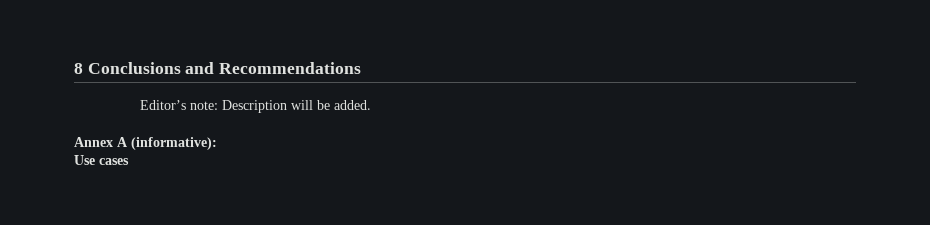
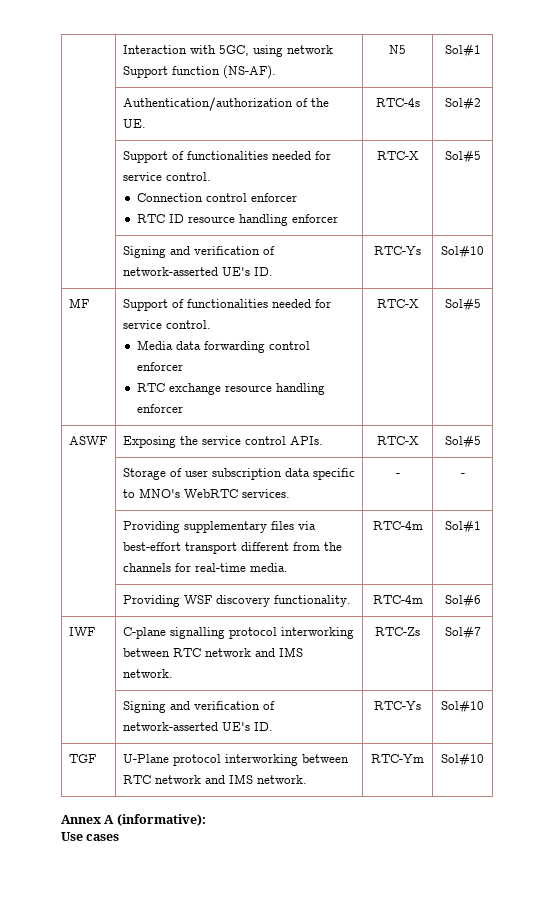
- 8 Conclusions and Recommendations
- Editor’s note: Description will be added.
+ | Interaction with 5GC, using network Support function (NS-AF). | N5 | Sol#1
+ | Authentication/authorization of the UE. | RTC-4s | Sol#2
+ | Support of functionalities needed for service control.
+ Connection control enforcer
+ RTC ID resource handling enforcer | RTC-X | Sol#5
+ | Signing and verification of network-asserted UE's ID. | RTC-Ys | Sol#10
+ MF | Support of functionalities needed for service control.
+ Media data forwarding control enforcer
+ RTC exchange resource handling enforcer | RTC-X | Sol#5
+ ASWF | Exposing the service control APIs. | RTC-X | Sol#5
+ | Storage of user subscription data specific to MNO's WebRTC services. | - | -
+ | Providing supplementary files via best-effort transport different from the channels for real-time media. | RTC-4m | Sol#1
+ | Providing WSF discovery functionality. | RTC-4m | Sol#6
+ IWF | C-plane signalling protocol interworking between RTC network and IMS network. | RTC-Zs | Sol#7
+ | Signing and verification of network-asserted UE's ID. | RTC-Ys | Sol#10
+ TGF | U-Plane protocol interworking between RTC network and IMS network. | RTC-Ym | Sol#10

